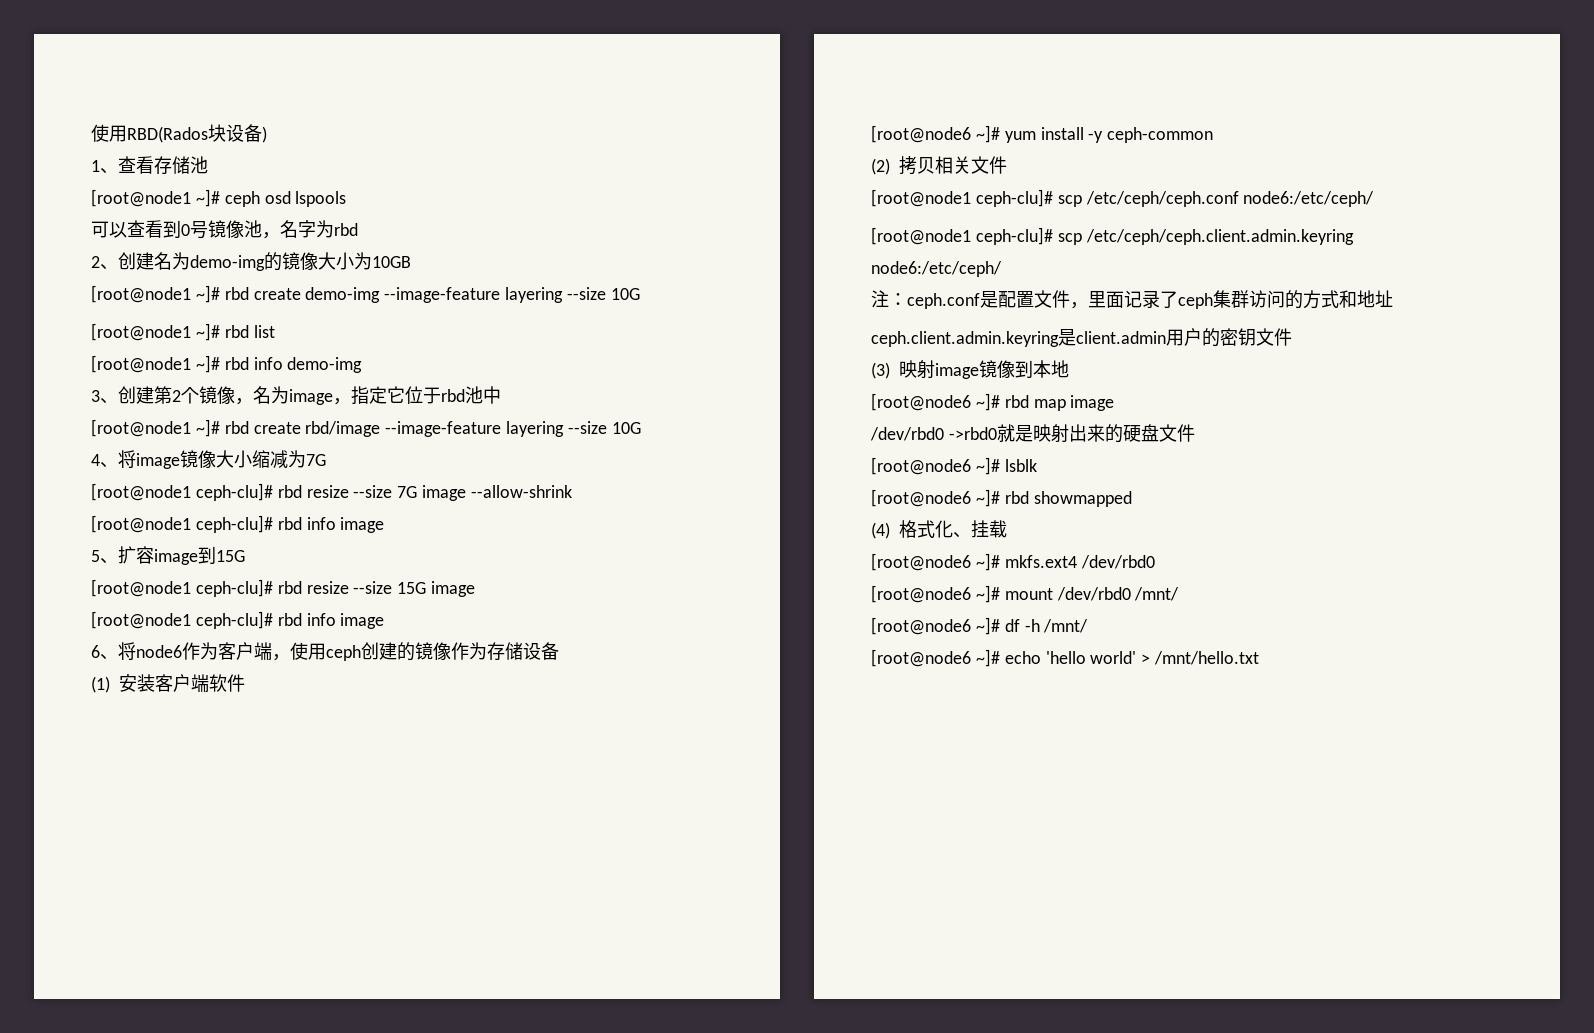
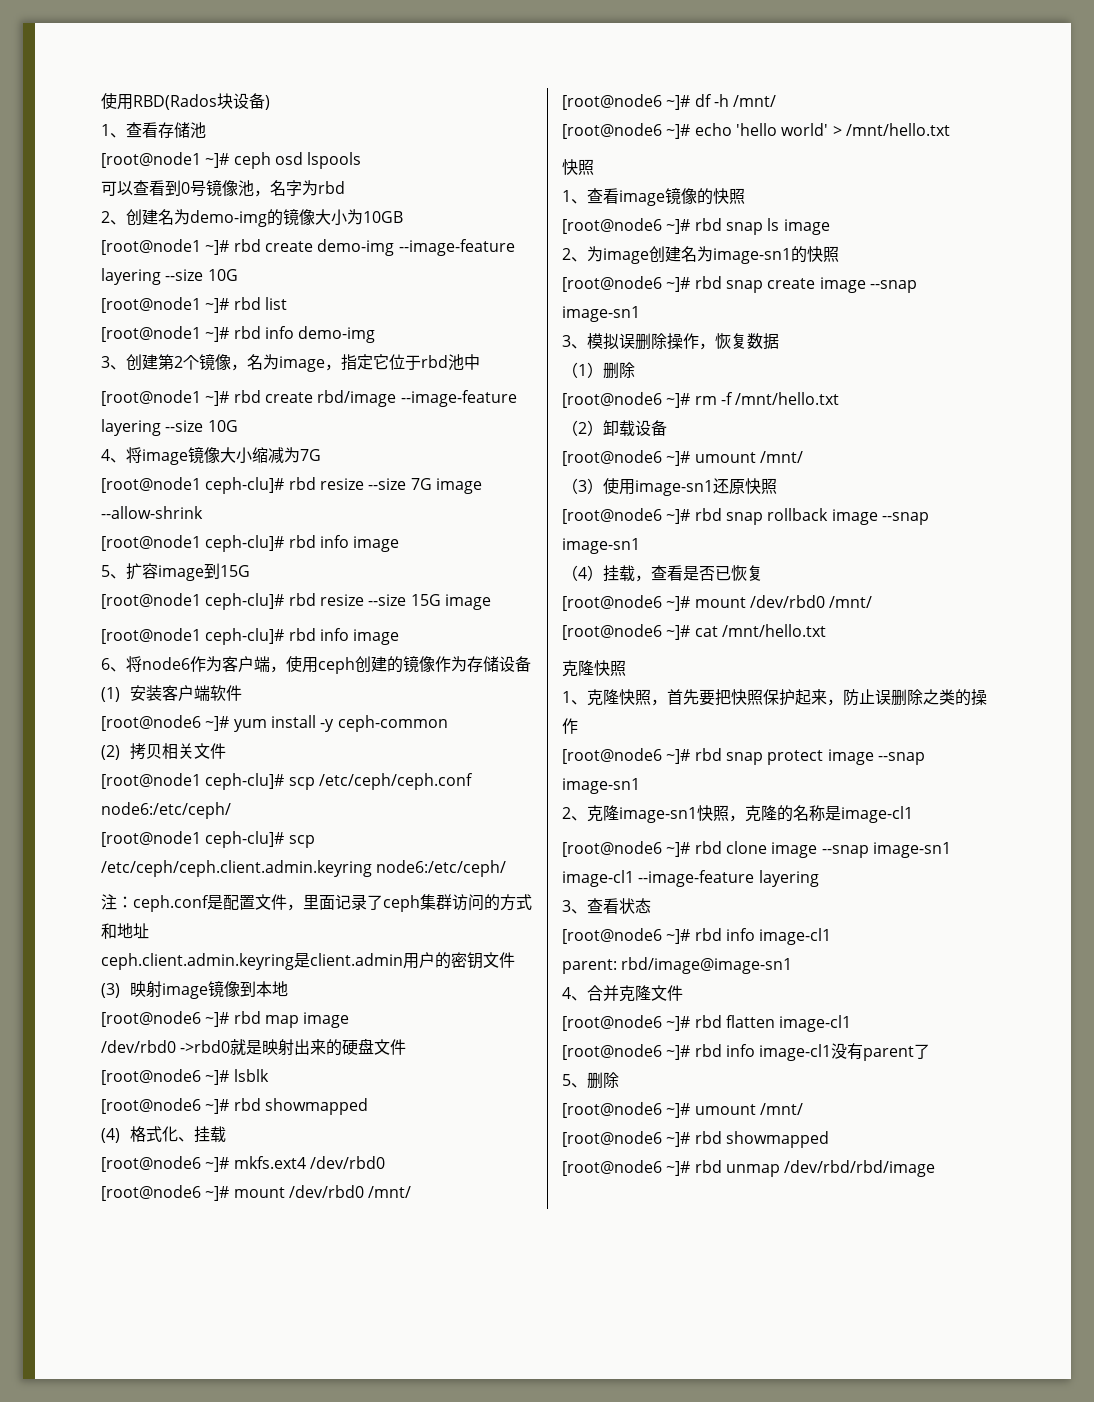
  [root@node6 ~]# echo 'hello world' > /mnt/hello.txt
+ 快照
+ 1、查看image镜像的快照
+ [root@node6 ~]# rbd snap ls image
+ 2、为image创建名为image-sn1的快照
+ [root@node6 ~]# rbd snap create image --snap image-sn1
+ 3、模拟误删除操作，恢复数据
+ （1）删除
+ [root@node6 ~]# rm -f /mnt/hello.txt
+ （2）卸载设备
+ [root@node6 ~]# umount /mnt/
+ （3）使用image-sn1还原快照
+ [root@node6 ~]# rbd snap rollback image --snap image-sn1
+ （4）挂载，查看是否已恢复
+ [root@node6 ~]# mount /dev/rbd0 /mnt/
+ [root@node6 ~]# cat /mnt/hello.txt
+ 克隆快照
+ 1、克隆快照，首先要把快照保护起来，防止误删除之类的操作
+ [root@node6 ~]# rbd snap protect image --snap image-sn1
+ 2、克隆image-sn1快照，克隆的名称是image-cl1
+ [root@node6 ~]# rbd clone image --snap image-sn1 image-cl1 --image-feature layering
+ 3、查看状态
+ [root@node6 ~]# rbd info image-cl1
+ parent: rbd/image@image-sn1
+ 4、合并克隆文件
+ [root@node6 ~]# rbd flatten image-cl1
+ [root@node6 ~]# rbd info image-cl1没有parent了
+ 5、删除
+ [root@node6 ~]# umount /mnt/
+ [root@node6 ~]# rbd showmapped
+ [root@node6 ~]# rbd unmap /dev/rbd/rbd/image

